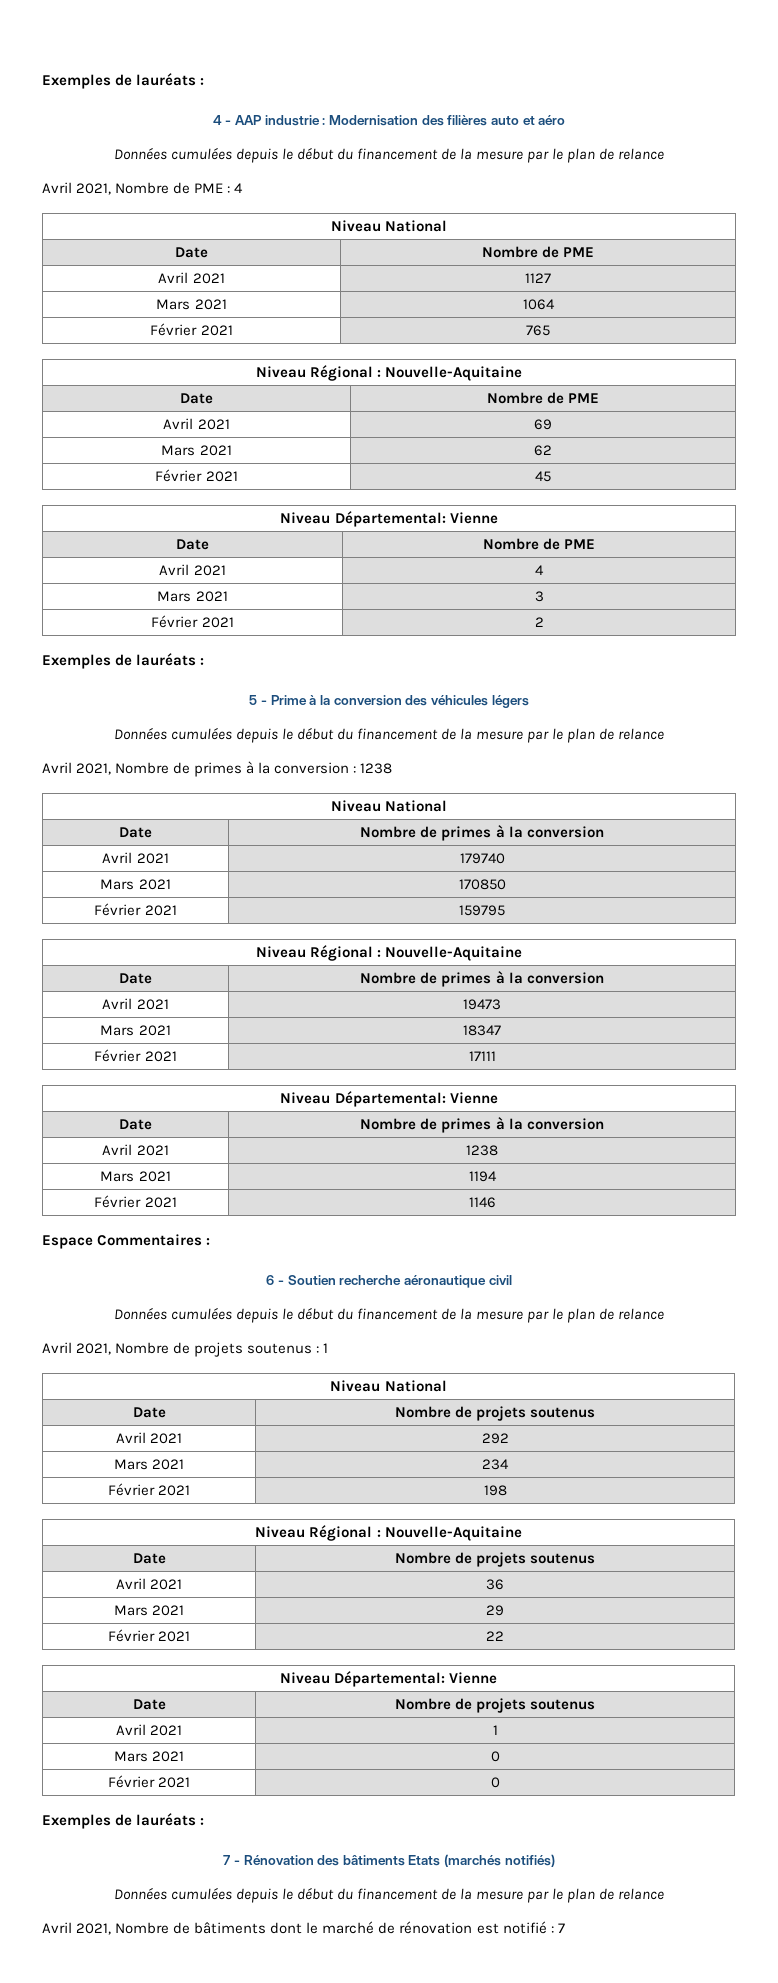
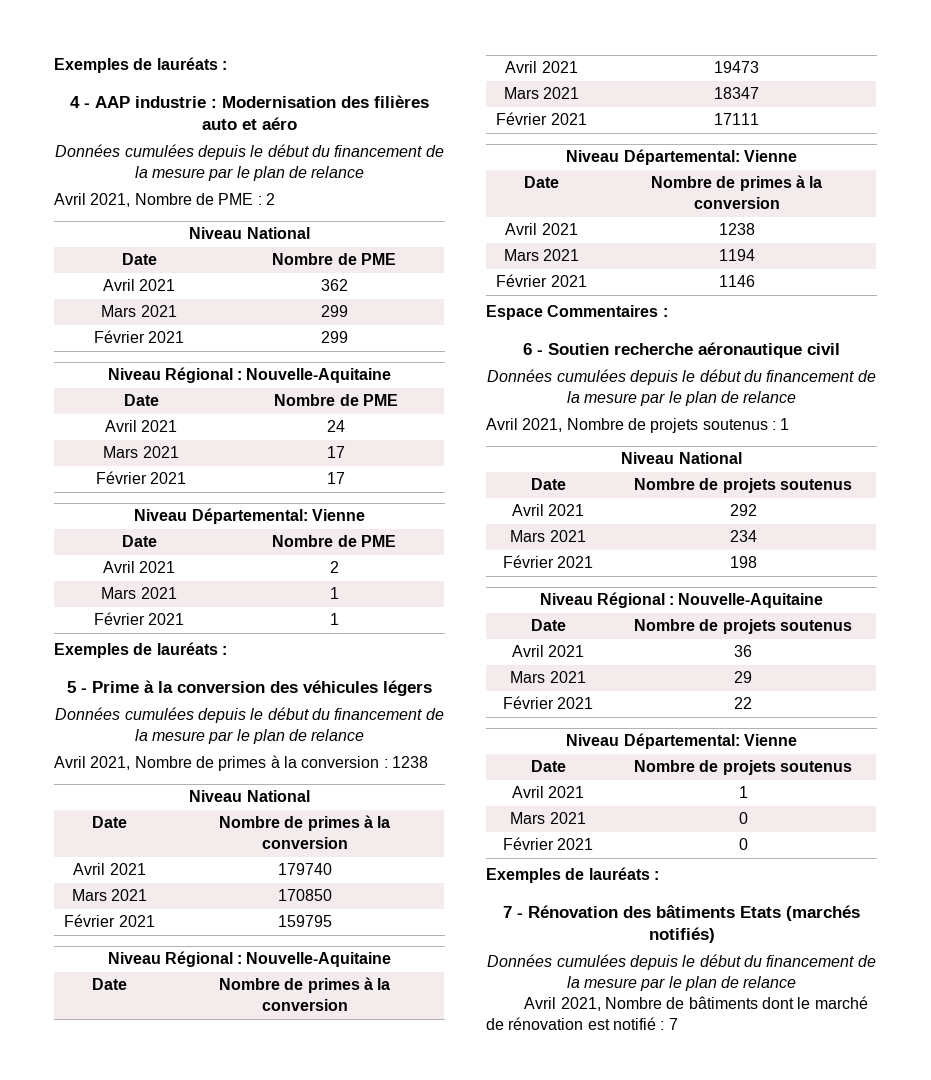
- Avril 2021, Nombre de PME : 4
+ Avril 2021, Nombre de PME : 2
- Avril 2021 | 1127
- Mars 2021 | 1064
- Février 2021 | 765
+ Avril 2021 | 362
+ Mars 2021 | 299
+ Février 2021 | 299
- Avril 2021 | 69
- Mars 2021 | 62
- Février 2021 | 45
+ Avril 2021 | 24
+ Mars 2021 | 17
+ Février 2021 | 17
- Avril 2021 | 4
- Mars 2021 | 3
- Février 2021 | 2
+ Avril 2021 | 2
+ Mars 2021 | 1
+ Février 2021 | 1

